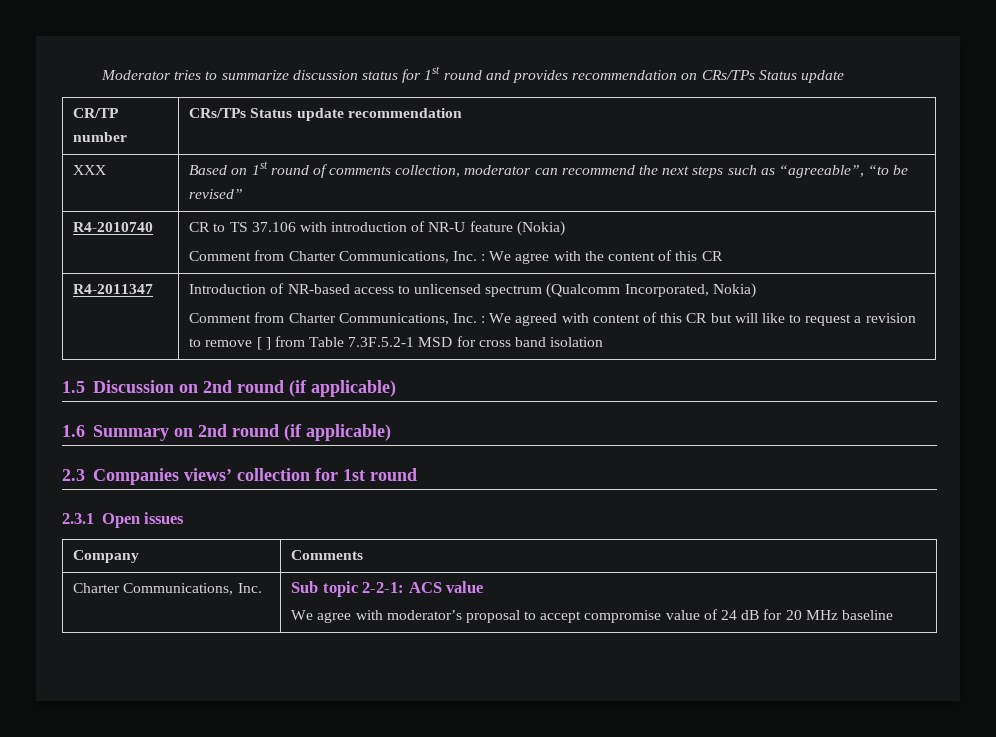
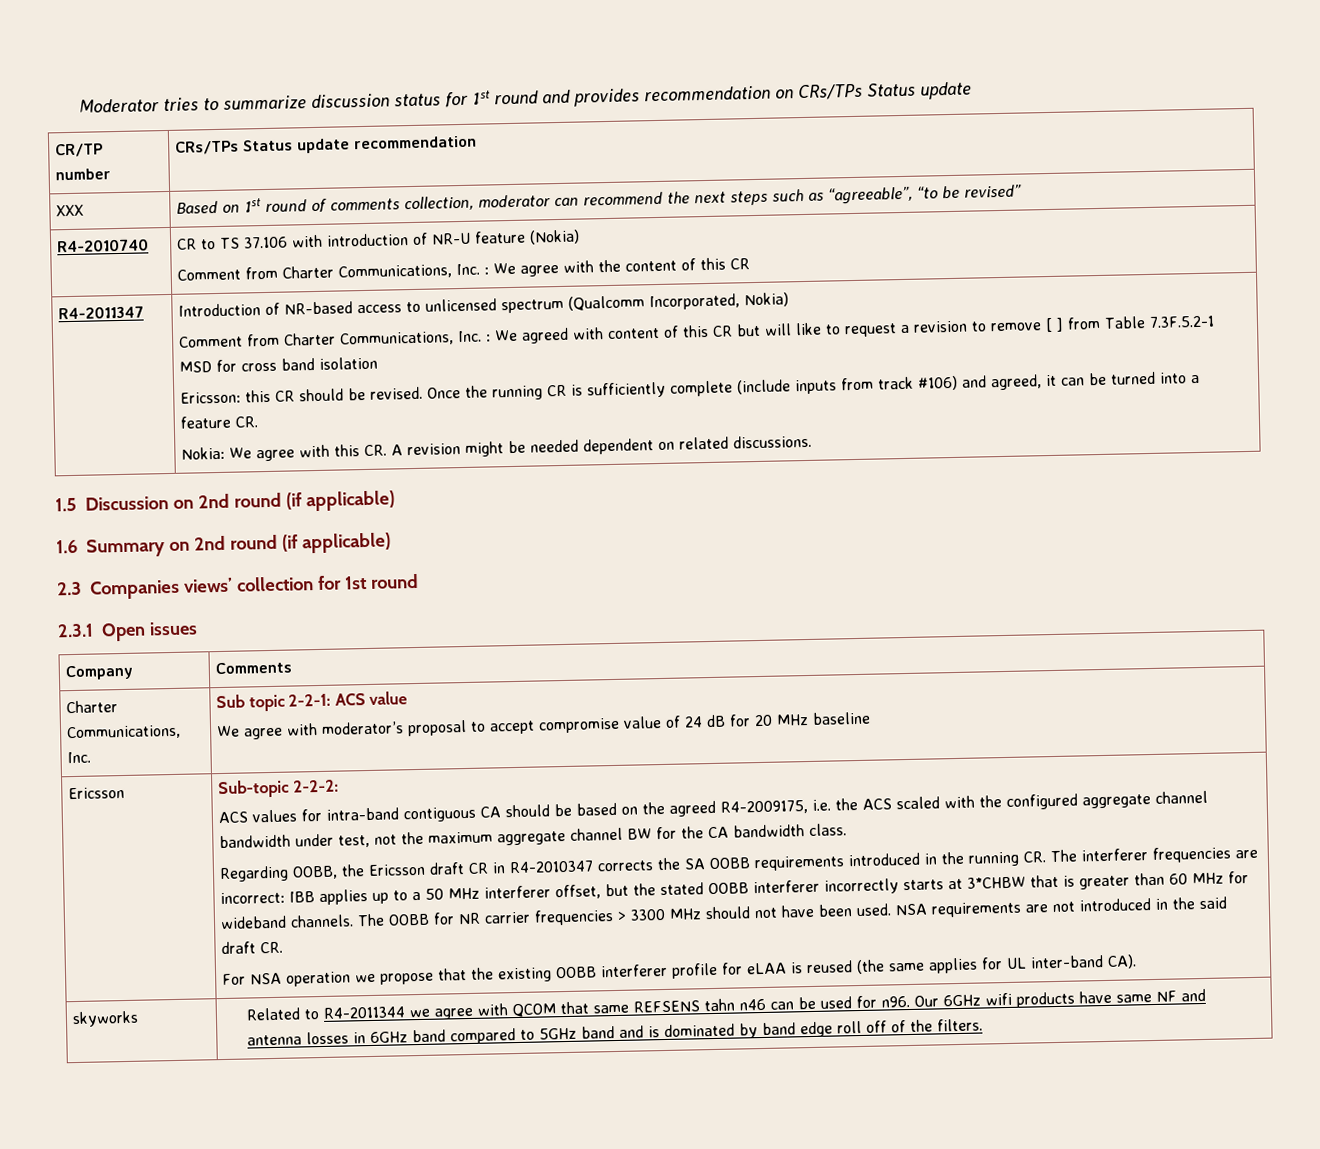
+ Ericsson: this CR should be revised. Once the running CR is sufficiently complete (include inputs from track #106) and agreed, it can be turned into a feature CR.
+ Nokia: We agree with this CR. A revision might be needed dependent on related discussions.
+ Ericsson | Sub-topic 2-2-2:
+ ACS values for intra-band contiguous CA should be based on the agreed R4-2009175, i.e. the ACS scaled with the configured aggregate channel bandwidth under test, not the maximum aggregate channel BW for the CA bandwidth class.
+ Regarding OOBB, the Ericsson draft CR in R4-2010347 corrects the SA OOBB requirements introduced in the running CR. The interferer frequencies are incorrect: IBB applies up to a 50 MHz interferer offset, but the stated OOBB interferer incorrectly starts at 3*CHBW that is greater than 60 MHz for wideband channels. The OOBB for NR carrier frequencies > 3300 MHz should not have been used. NSA requirements are not introduced in the said draft CR.
+ For NSA operation we propose that the existing OOBB interferer profile for eLAA is reused (the same applies for UL inter-band CA).
+ skyworks | Related to R4-2011344 we agree with QCOM that same REFSENS tahn n46 can be used for n96. Our 6GHz wifi products have same NF and antenna losses in 6GHz band compared to 5GHz band and is dominated by band edge roll off of the filters.

